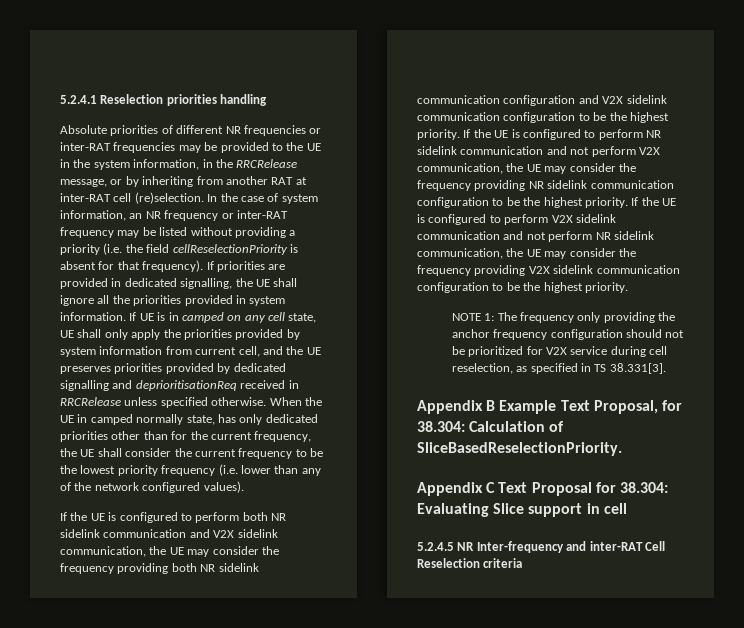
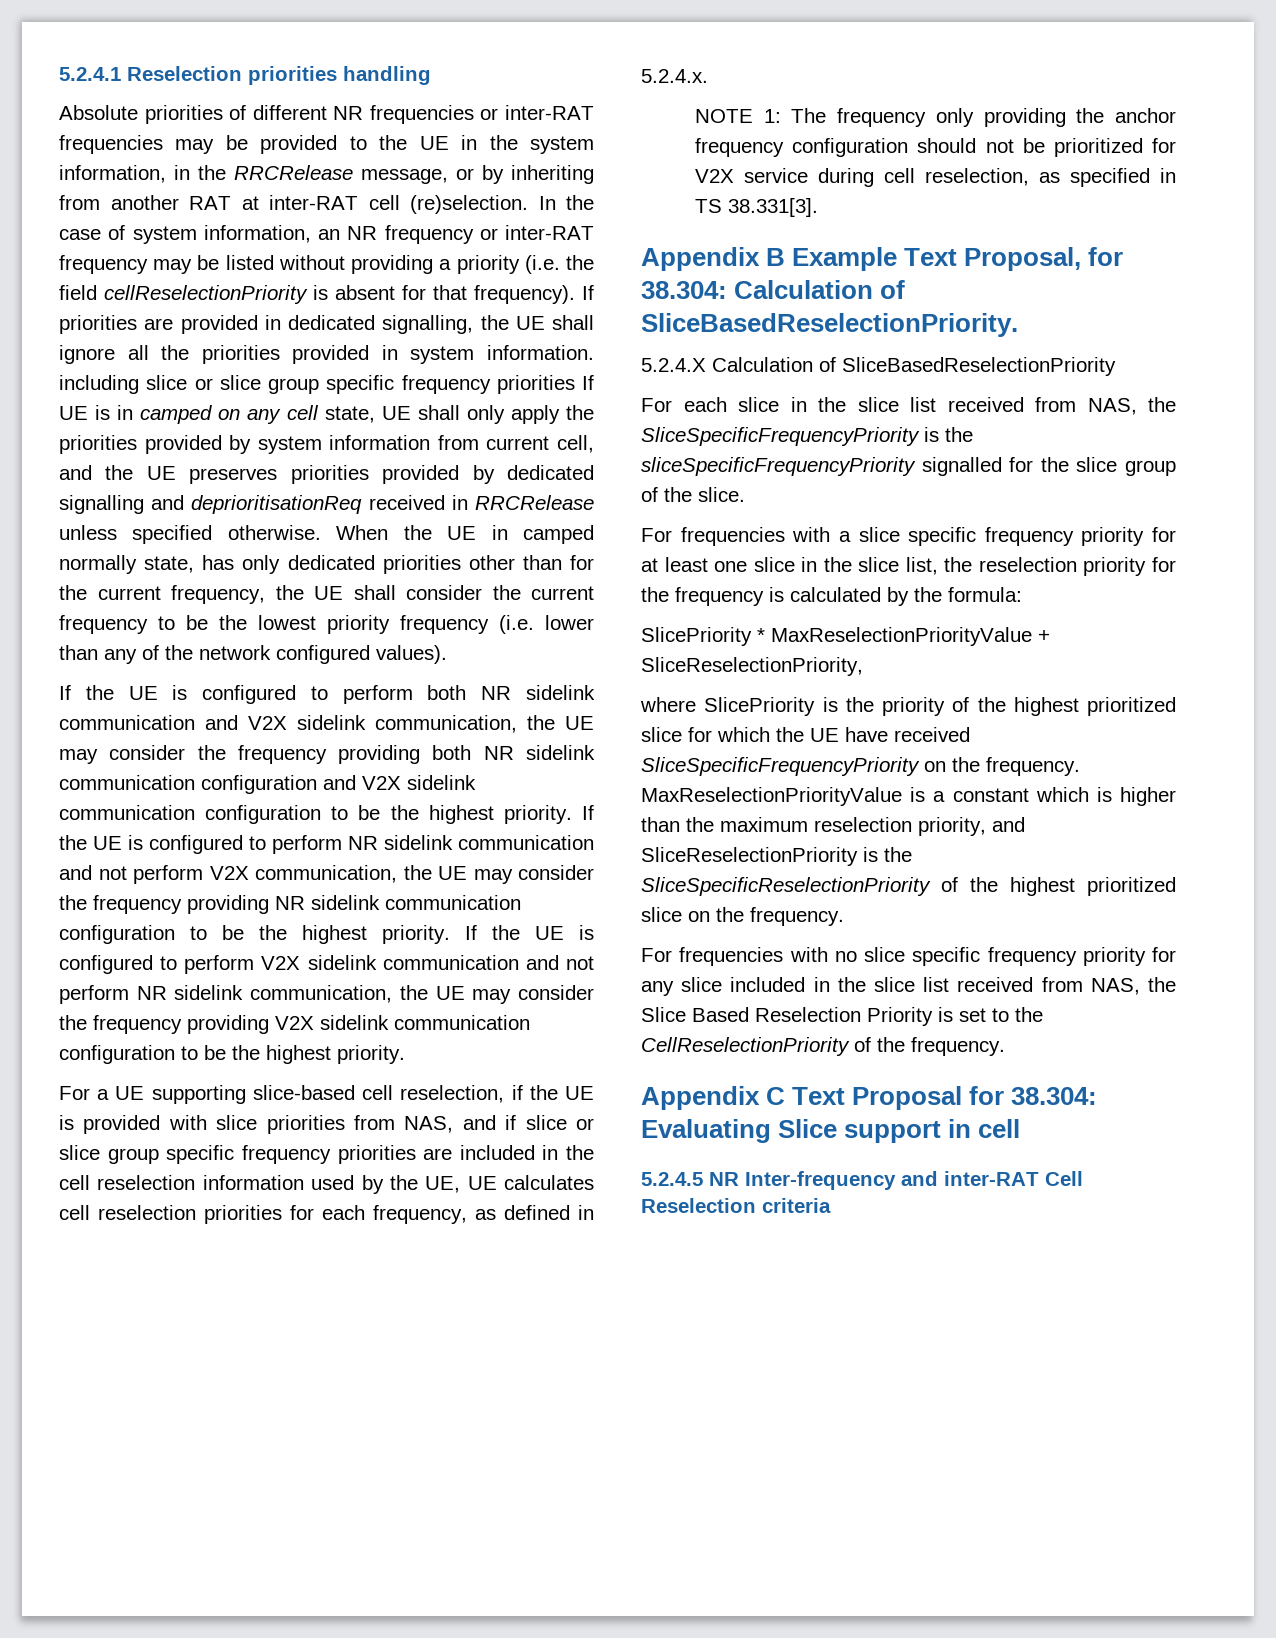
- If priorities are provided in dedicated signalling, the UE shall ignore all the priorities provided in system information. If UE is in camped on any cell state, UE shall only apply the priorities provided by system information from current cell, and the UE preserves priorities provided by dedicated signalling and deprioritisationReq received in RRCRelease unless specified otherwise.
+ If priorities are provided in dedicated signalling, the UE shall ignore all the priorities provided in system information. including slice or slice group specific frequency priorities If UE is in camped on any cell state, UE shall only apply the priorities provided by system information from current cell, and the UE preserves priorities provided by dedicated signalling and deprioritisationReq received in RRCRelease unless specified otherwise.
+ For a UE supporting slice-based cell reselection, if the UE is provided with slice priorities from NAS, and if slice or slice group specific frequency priorities are included in the cell reselection information used by the UE, UE calculates cell reselection priorities for each frequency, as defined in 5.2.4.x.
+ 5.2.4.X Calculation of SliceBasedReselectionPriority
+ For each slice in the slice list received from NAS, the SliceSpecificFrequencyPriority is the sliceSpecificFrequencyPriority signalled for the slice group of the slice.
+ For frequencies with a slice specific frequency priority for at least one slice in the slice list, the reselection priority for the frequency is calculated by the formula:
+ SlicePriority * MaxReselectionPriorityValue + SliceReselectionPriority,
+ where SlicePriority is the priority of the highest prioritized slice for which the UE have received SliceSpecificFrequencyPriority on the frequency. MaxReselectionPriorityValue is a constant which is higher than the maximum reselection priority, and SliceReselectionPriority is the SliceSpecificReselectionPriority of the highest prioritized slice on the frequency.
+ For frequencies with no slice specific frequency priority for any slice included in the slice list received from NAS, the Slice Based Reselection Priority is set to the CellReselectionPriority of the frequency.

